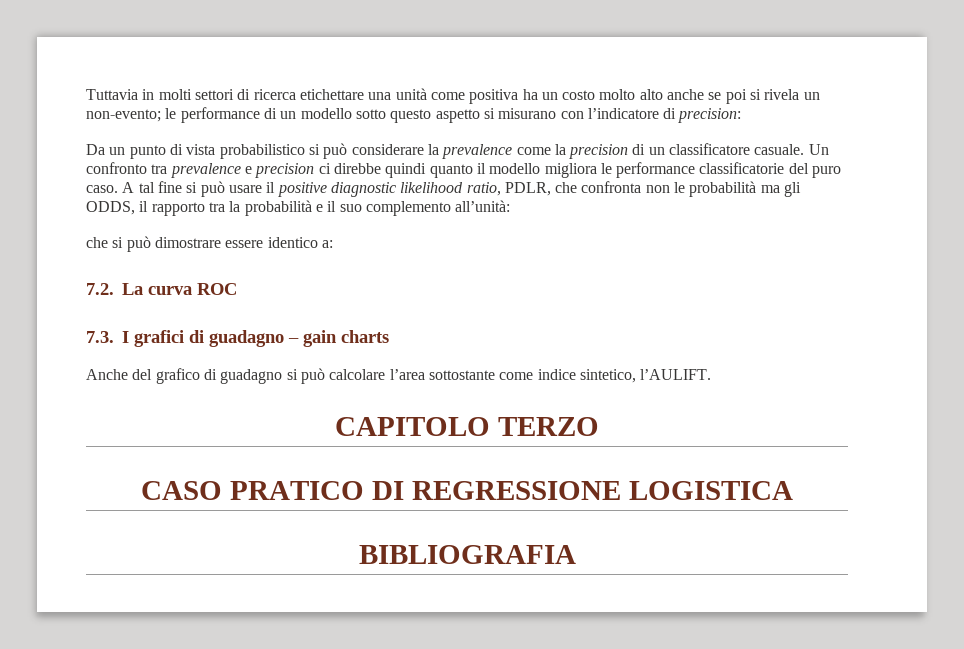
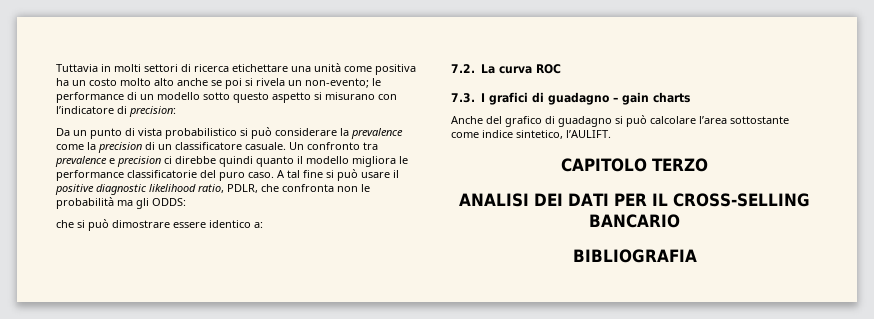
- A tal fine si può usare il positive diagnostic likelihood ratio, PDLR, che confronta non le probabilità ma gli ODDS, il rapporto tra la probabilità e il suo complemento all’unità:
+ A tal fine si può usare il positive diagnostic likelihood ratio, PDLR, che confronta non le probabilità ma gli ODDS:
- CASO PRATICO DI REGRESSIONE LOGISTICA
+ ANALISI DEI DATI PER IL CROSS-SELLING BANCARIO

